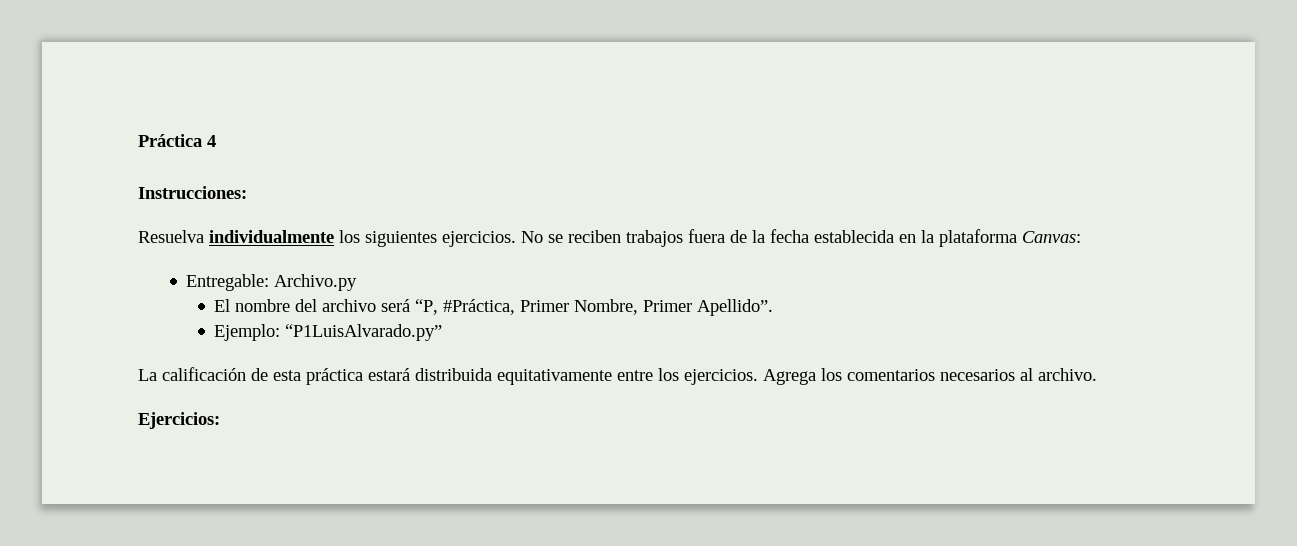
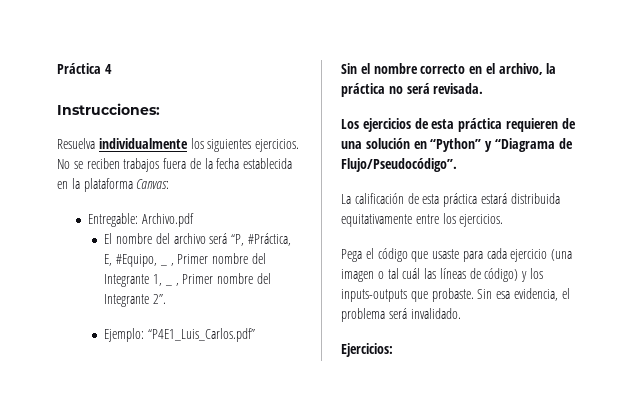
- Entregable: Archivo.py
+ Entregable: Archivo.pdf
- El nombre del archivo será “P, #Práctica, Primer Nombre, Primer Apellido”.
- Ejemplo: “P1LuisAlvarado.py”
+ El nombre del archivo será “P, #Práctica, E, #Equipo, _ , Primer nombre del Integrante 1, _ , Primer nombre del Integrante 2”.
+ Ejemplo: “P4E1_Luis_Carlos.pdf”
+ Sin el nombre correcto en el archivo, la práctica no será revisada.
+ Los ejercicios de esta práctica requieren de una solución en “Python” y “Diagrama de Flujo/Pseudocódigo”.
- La calificación de esta práctica estará distribuida equitativamente entre los ejercicios. Agrega los comentarios necesarios al archivo.
+ La calificación de esta práctica estará distribuida equitativamente entre los ejercicios.
+ Pega el código que usaste para cada ejercicio (una imagen o tal cuál las líneas de código) y los inputs-outputs que probaste. Sin esa evidencia, el problema será invalidado.

